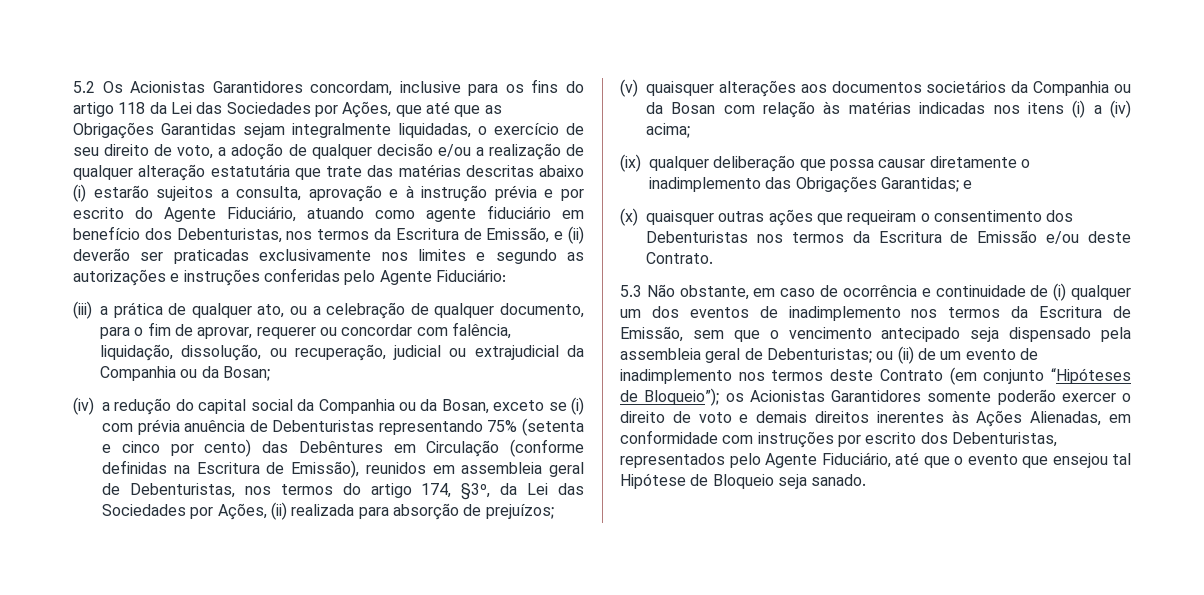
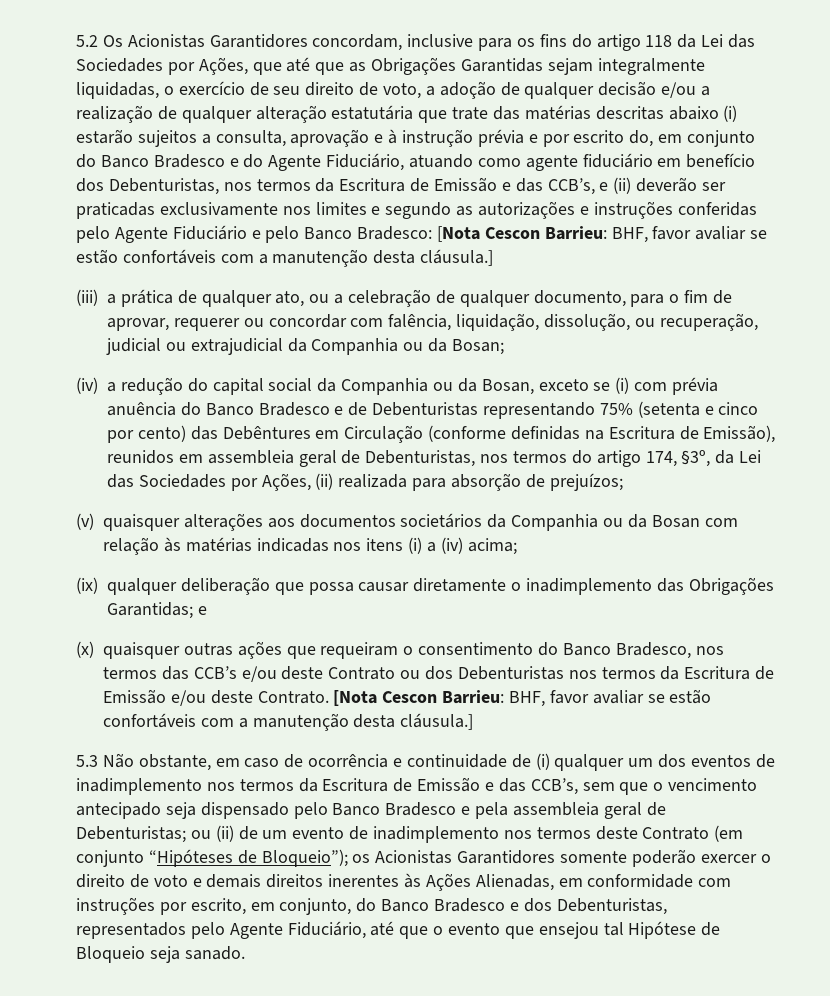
- 5.2 Os Acionistas Garantidores concordam, inclusive para os fins do artigo 118 da Lei das Sociedades por Ações, que até que as Obrigações Garantidas sejam integralmente liquidadas, o exercício de seu direito de voto, a adoção de qualquer decisão e/ou a realização de qualquer alteração estatutária que trate das matérias descritas abaixo (i) estarão sujeitos a consulta, aprovação e à instrução prévia e por escrito do Agente Fiduciário, atuando como agente fiduciário em benefício dos Debenturistas, nos termos da Escritura de Emissão, e (ii) deverão ser praticadas exclusivamente nos limites e segundo as autorizações e instruções conferidas pelo Agente Fiduciário:
+ 5.2 Os Acionistas Garantidores concordam, inclusive para os fins do artigo 118 da Lei das Sociedades por Ações, que até que as Obrigações Garantidas sejam integralmente liquidadas, o exercício de seu direito de voto, a adoção de qualquer decisão e/ou a realização de qualquer alteração estatutária que trate das matérias descritas abaixo (i) estarão sujeitos a consulta, aprovação e à instrução prévia e por escrito do, em conjunto do Banco Bradesco e do Agente Fiduciário, atuando como agente fiduciário em benefício dos Debenturistas, nos termos da Escritura de Emissão e das CCB’s, e (ii) deverão ser praticadas exclusivamente nos limites e segundo as autorizações e instruções conferidas pelo Agente Fiduciário e pelo Banco Bradesco: [Nota Cescon Barrieu: BHF, favor avaliar se estão confortáveis com a manutenção desta cláusula.]
- (iv) a redução do capital social da Companhia ou da Bosan, exceto se (i) com prévia anuência de Debenturistas representando 75% (setenta e cinco por cento) das Debêntures em Circulação (conforme definidas na Escritura de Emissão), reunidos em assembleia geral de Debenturistas, nos termos do artigo 174, §3º, da Lei das Sociedades por Ações, (ii) realizada para absorção de prejuízos;
+ (iv) a redução do capital social da Companhia ou da Bosan, exceto se (i) com prévia anuência do Banco Bradesco e de Debenturistas representando 75% (setenta e cinco por cento) das Debêntures em Circulação (conforme definidas na Escritura de Emissão), reunidos em assembleia geral de Debenturistas, nos termos do artigo 174, §3º, da Lei das Sociedades por Ações, (ii) realizada para absorção de prejuízos;
- (x) quaisquer outras ações que requeiram o consentimento dos Debenturistas nos termos da Escritura de Emissão e/ou deste Contrato.
+ (x) quaisquer outras ações que requeiram o consentimento do Banco Bradesco, nos termos das CCB’s e/ou deste Contrato ou dos Debenturistas nos termos da Escritura de Emissão e/ou deste Contrato. [Nota Cescon Barrieu: BHF, favor avaliar se estão confortáveis com a manutenção desta cláusula.]
- 5.3 Não obstante, em caso de ocorrência e continuidade de (i) qualquer um dos eventos de inadimplemento nos termos da Escritura de Emissão, sem que o vencimento antecipado seja dispensado pela assembleia geral de Debenturistas;
+ 5.3 Não obstante, em caso de ocorrência e continuidade de (i) qualquer um dos eventos de inadimplemento nos termos da Escritura de Emissão e das CCB’s, sem que o vencimento antecipado seja dispensado pelo Banco Bradesco e pela assembleia geral de Debenturistas;
- os Acionistas Garantidores somente poderão exercer o direito de voto e demais direitos inerentes às Ações Alienadas, em conformidade com instruções por escrito dos Debenturistas, representados pelo Agente Fiduciário, até que o evento que ensejou tal Hipótese de Bloqueio seja sanado.
+ os Acionistas Garantidores somente poderão exercer o direito de voto e demais direitos inerentes às Ações Alienadas, em conformidade com instruções por escrito, em conjunto, do Banco Bradesco e dos Debenturistas, representados pelo Agente Fiduciário, até que o evento que ensejou tal Hipótese de Bloqueio seja sanado.

